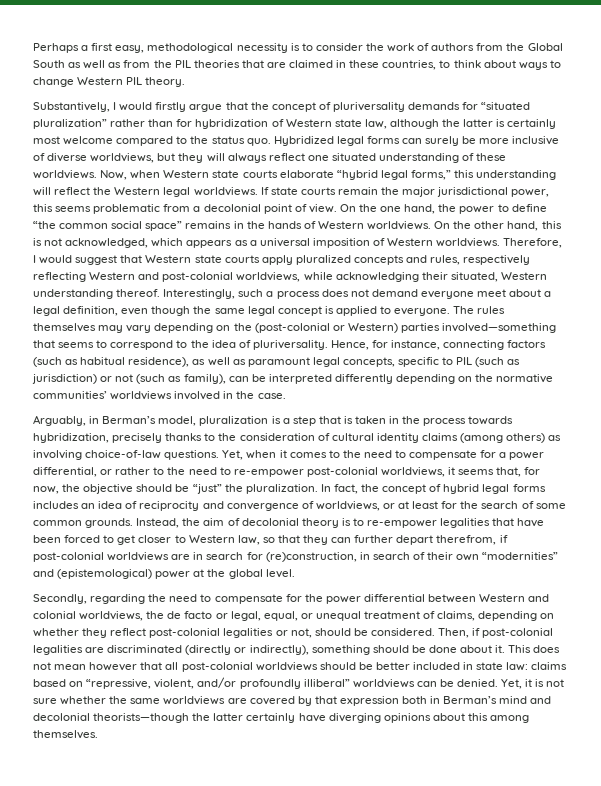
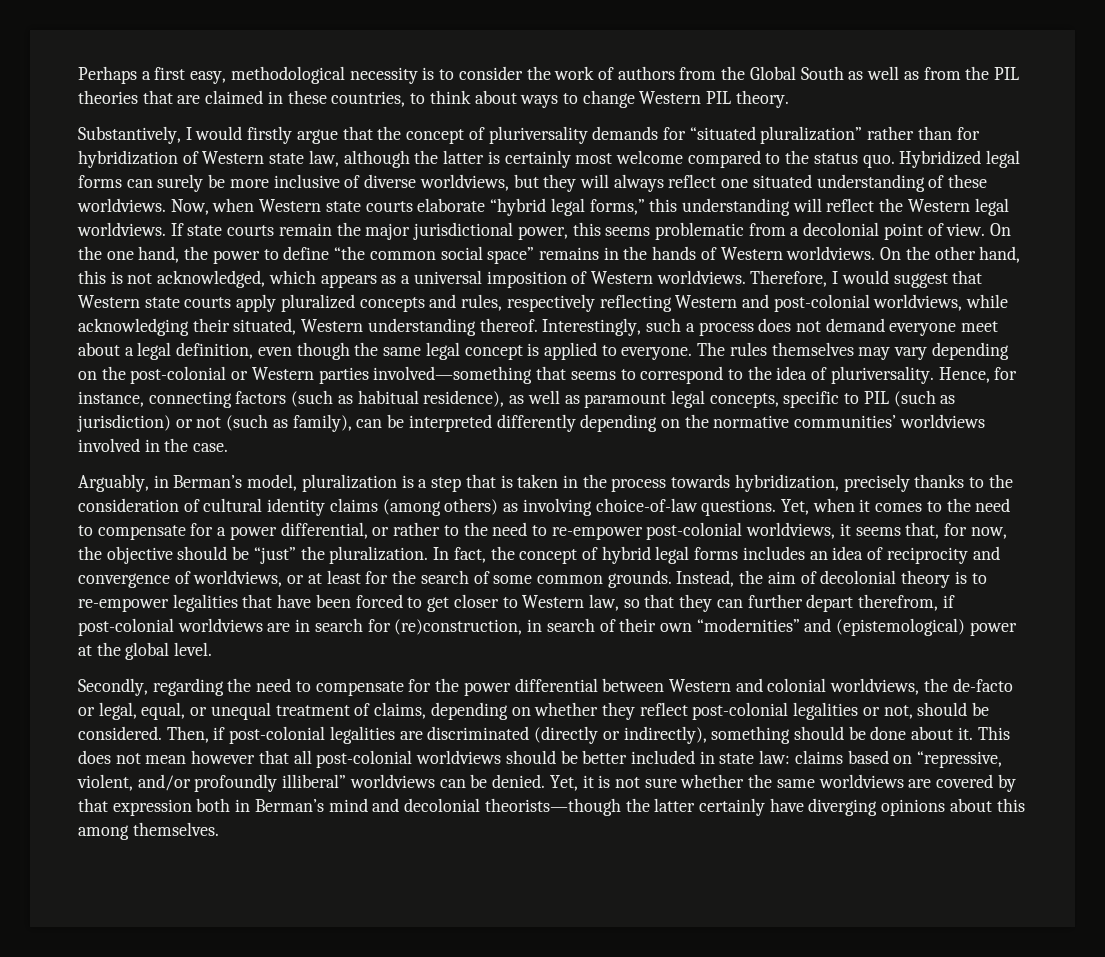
- The rules themselves may vary depending on the (post-colonial or Western) parties involved—something that seems to correspond to the idea of pluriversality.
+ The rules themselves may vary depending on the post-colonial or Western parties involved—something that seems to correspond to the idea of pluriversality.
- Secondly, regarding the need to compensate for the power differential between Western and colonial worldviews, the de facto or legal, equal, or unequal treatment of claims, depending on whether they reflect post-colonial legalities or not, should be considered.
+ Secondly, regarding the need to compensate for the power differential between Western and colonial worldviews, the de-facto or legal, equal, or unequal treatment of claims, depending on whether they reflect post-colonial legalities or not, should be considered.

